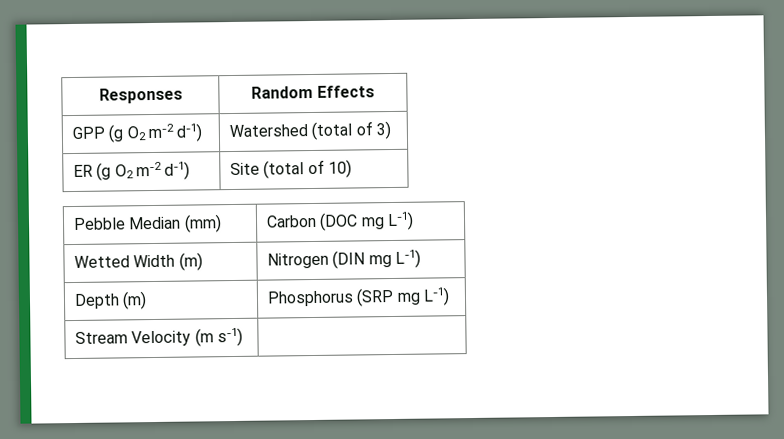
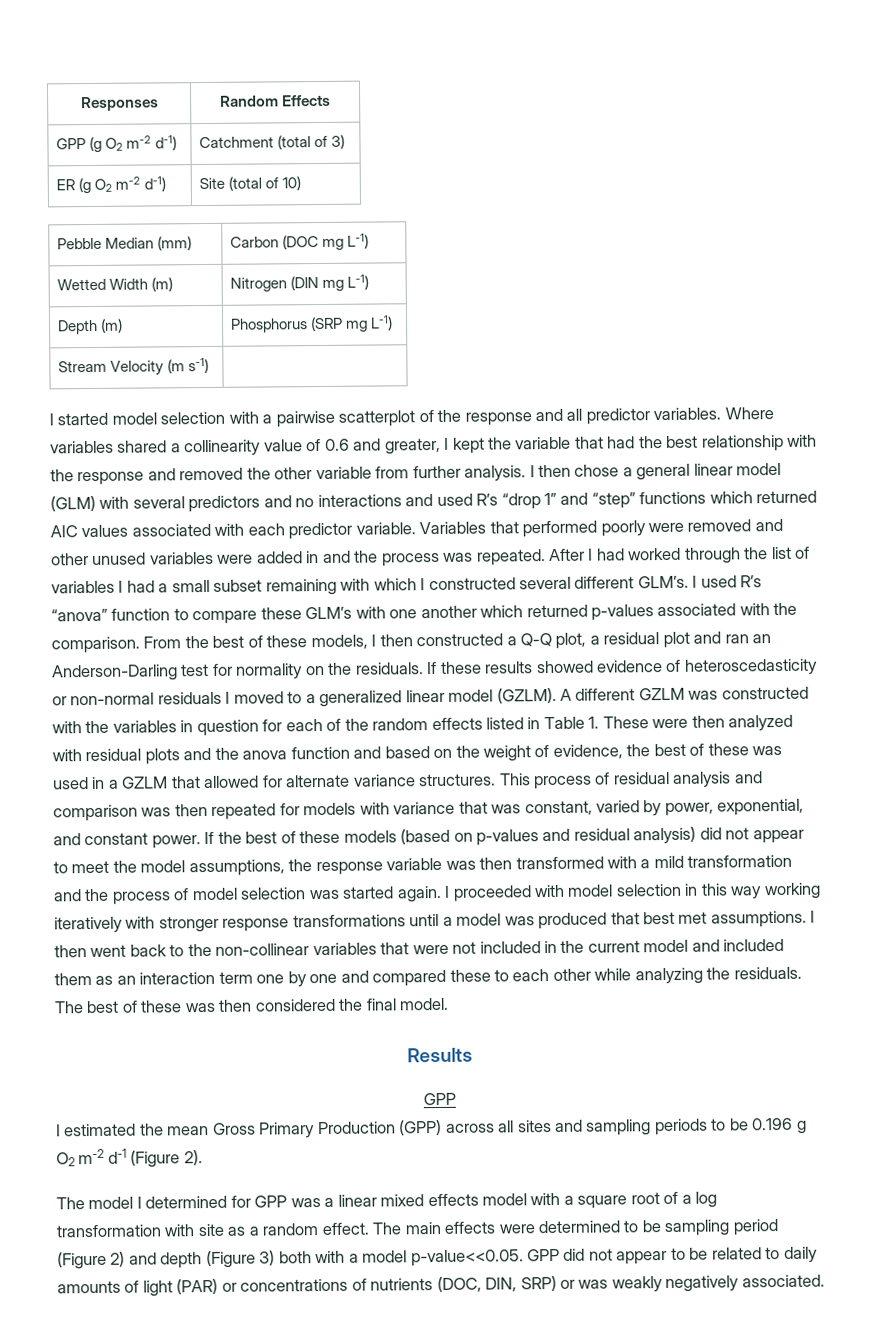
- GPP (g O2 m-2 d-1) | Watershed (total of 3)
+ GPP (g O2 m-2 d-1) | Catchment (total of 3)
+ I started model selection with a pairwise scatterplot of the response and all predictor variables. Where variables shared a collinearity value of 0.6 and greater, I kept the variable that had the best relationship with the response and removed the other variable from further analysis. I then chose a general linear model (GLM) with several predictors and no interactions and used R’s “drop 1” and “step” functions which returned AIC values associated with each predictor variable. Variables that performed poorly were removed and other unused variables were added in and the process was repeated. After I had worked through the list of variables I had a small subset remaining with which I constructed several different GLM’s. I used R’s “anova” function to compare these GLM’s with one another which returned p-values associated with the comparison. From the best of these models, I then constructed a Q-Q plot, a residual plot and ran an Anderson-Darling test for normality on the residuals. If these results showed evidence of heteroscedasticity or non-normal residuals I moved to a generalized linear model (GZLM). A different GZLM was constructed with the variables in question for each of the random effects listed in Table 1. These were then analyzed with residual plots and the anova function and based on the weight of evidence, the best of these was used in a GZLM that allowed for alternate variance structures. This process of residual analysis and comparison was then repeated for models with variance that was constant, varied by power, exponential, and constant power. If the best of these models (based on p-values and residual analysis) did not appear to meet the model assumptions, the response variable was then transformed with a mild transformation and the process of model selection was started again. I proceeded with model selection in this way working iteratively with stronger response transformations until a model was produced that best met assumptions. I then went back to the non-collinear variables that were not included in the current model and included them as an interaction term one by one and compared these to each other while analyzing the residuals. The best of these was then considered the final model.
+ Results
+ GPP
+ I estimated the mean Gross Primary Production (GPP) across all sites and sampling periods to be 0.196 g O2 m-2 d-1 (Figure 2).
+ The model I determined for GPP was a linear mixed effects model with a square root of a log transformation with site as a random effect. The main effects were determined to be sampling period (Figure 2) and depth (Figure 3) both with a model p-value<<0.05. GPP did not appear to be related to daily amounts of light (PAR) or concentrations of nutrients (DOC, DIN, SRP) or was weakly negatively associated.

